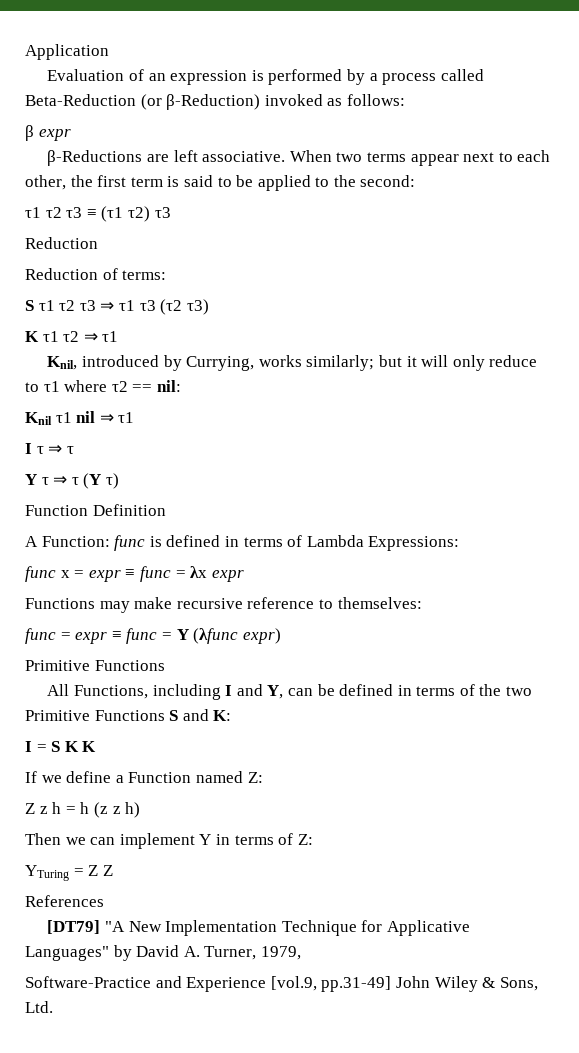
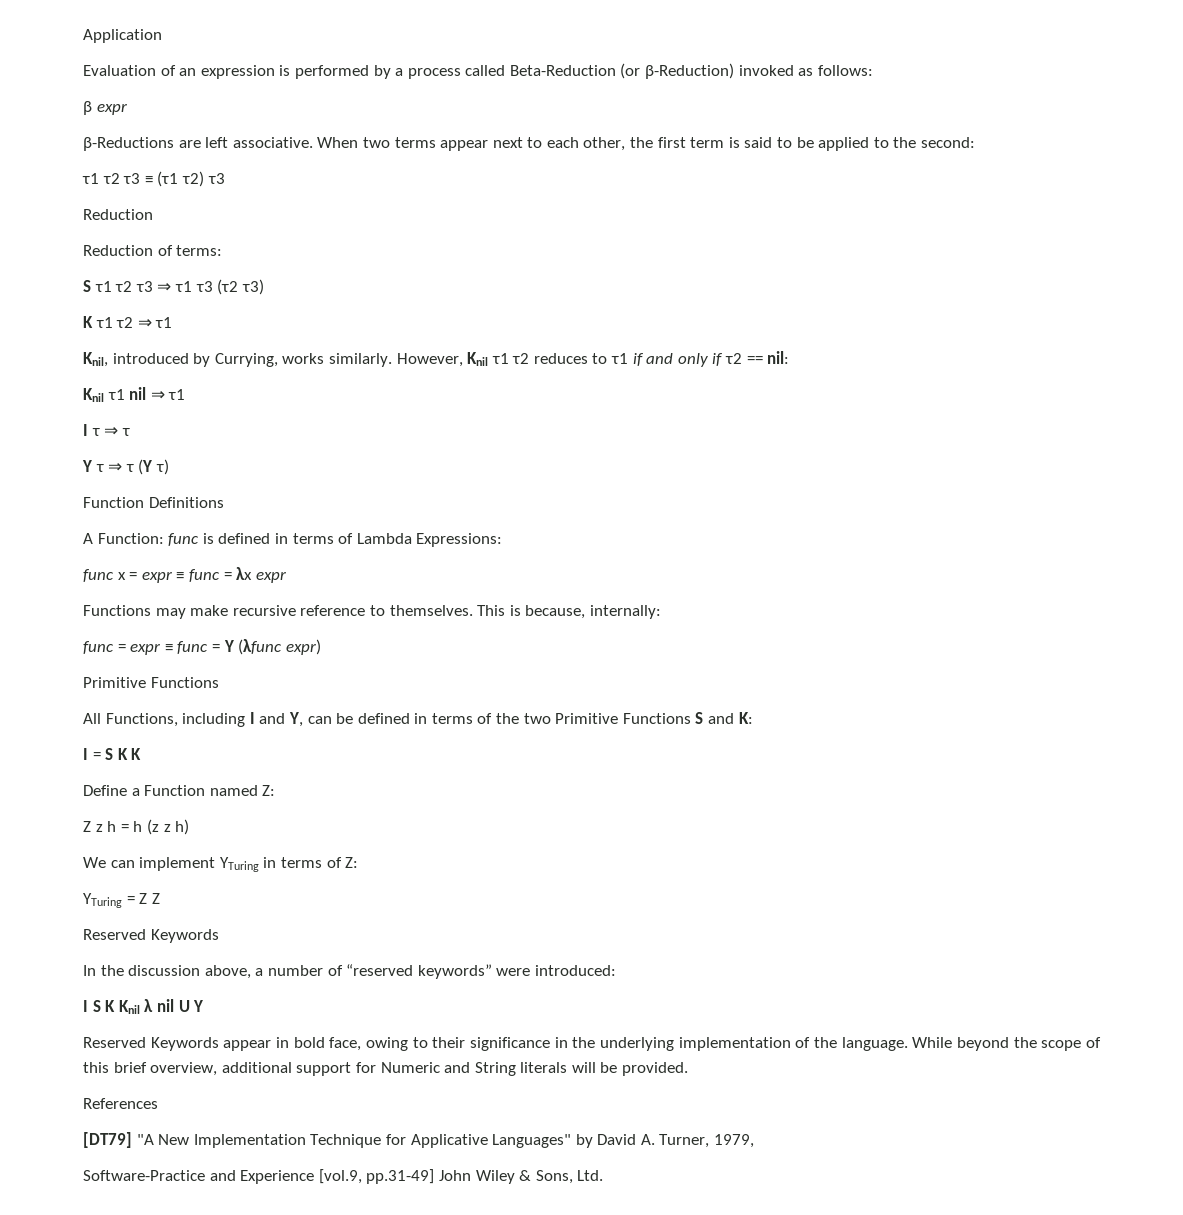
- Knil, introduced by Currying, works similarly; but it will only reduce to τ1 where τ2 == nil:
+ Knil, introduced by Currying, works similarly. However, Knil τ1 τ2 reduces to τ1 if and only if τ2 == nil:
- Function Definition
+ Function Definitions
- Functions may make recursive reference to themselves:
+ Functions may make recursive reference to themselves. This is because, internally:
- If we define a Function named Z:
+ Define a Function named Z:
- Then we can implement Y in terms of Z:
+ We can implement YTuring in terms of Z:
  YTuring = Z Z
+ Reserved Keywords
+ In the discussion above, a number of “reserved keywords” were introduced:
+ I S K Knil λ nil U Y
+ Reserved Keywords appear in bold face, owing to their significance in the underlying implementation of the language. While beyond the scope of this brief overview, additional support for Numeric and String literals will be provided.

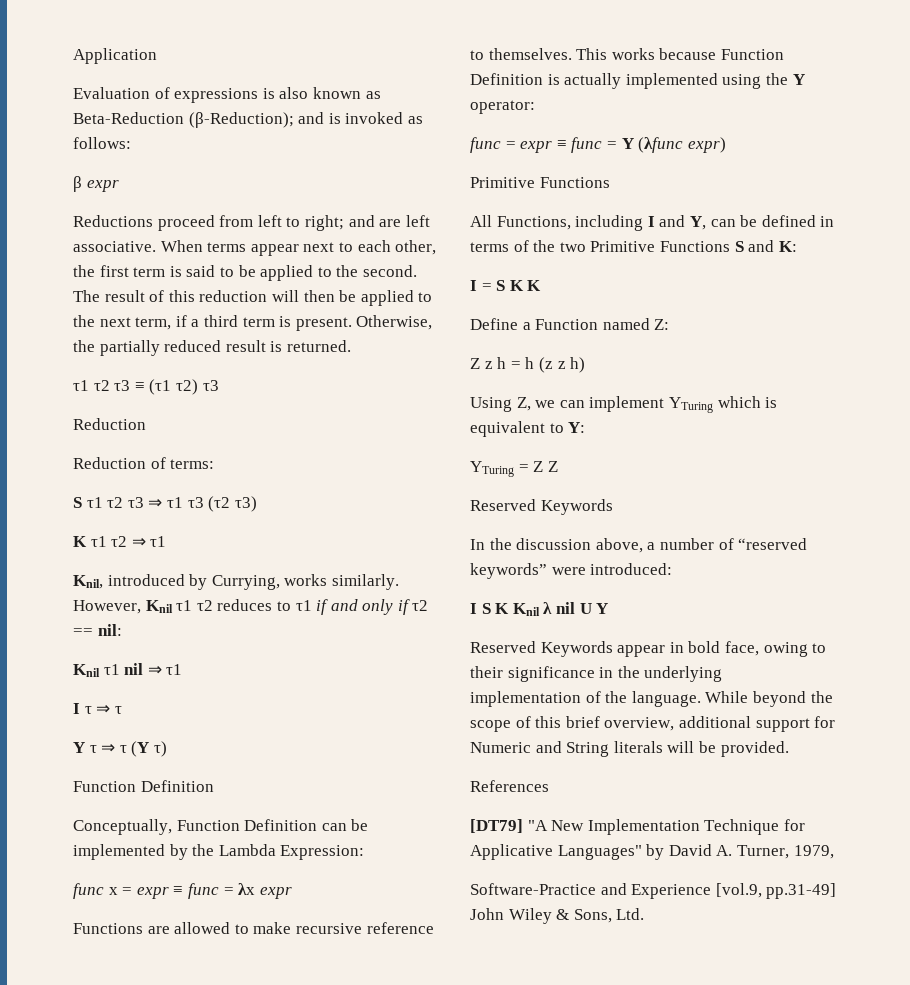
- Evaluation of an expression is performed by a process called Beta-Reduction (or β-Reduction) invoked as follows:
+ Evaluation of expressions is also known as Beta-Reduction (β-Reduction); and is invoked as follows:
- β-Reductions are left associative.
+ Reductions proceed from left to right; and are left associative.
- When two terms appear next to each other, the first term is said to be applied to the second:
+ When terms appear next to each other, the first term is said to be applied to the second. The result of this reduction will then be applied to the next term, if a third term is present. Otherwise, the partially reduced result is returned.
  Y τ ⇒ τ (Y τ)
- Function Definitions
- A Function: func is defined in terms of Lambda Expressions:
+ Function Definition
+ Conceptually, Function Definition can be implemented by the Lambda Expression:
- Functions may make recursive reference to themselves.
+ Functions are allowed to make recursive reference to themselves.
- This is because, internally:
+ This works because Function Definition is actually implemented using the Y operator:
- We can implement YTuring in terms of Z:
+ Using Z, we can implement YTuring which is equivalent to Y:

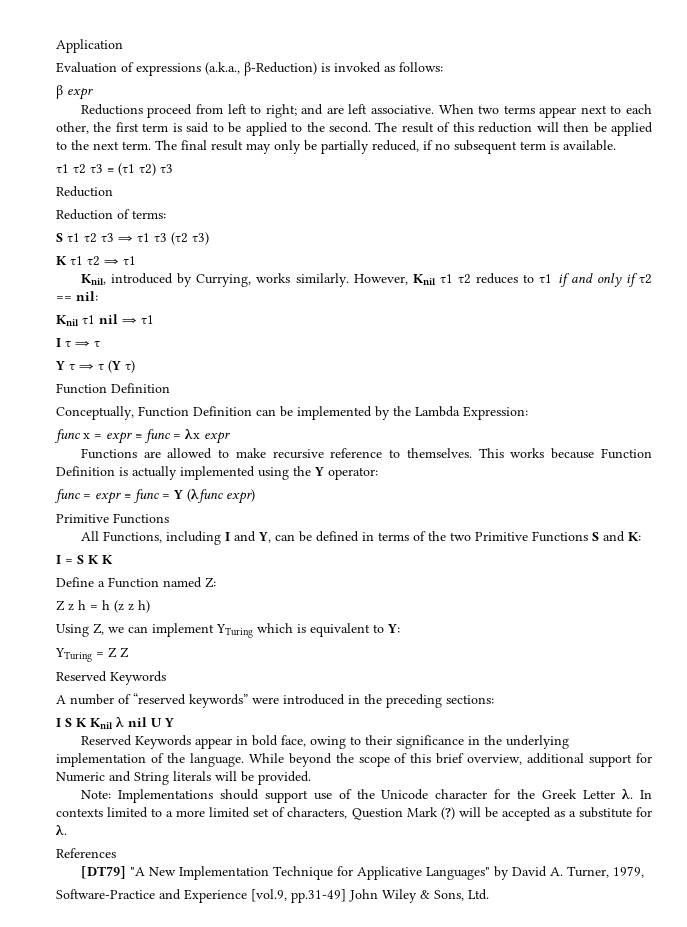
- Evaluation of expressions is also known as Beta-Reduction (β-Reduction); and is invoked as follows:
+ Evaluation of expressions (a.k.a., β-Reduction) is invoked as follows:
- When terms appear next to each other, the first term is said to be applied to the second.
+ When two terms appear next to each other, the first term is said to be applied to the second.
- The result of this reduction will then be applied to the next term, if a third term is present. Otherwise, the partially reduced result is returned.
+ The result of this reduction will then be applied to the next term. The final result may only be partially reduced, if no subsequent term is available.
- In the discussion above, a number of “reserved keywords” were introduced:
+ A number of “reserved keywords” were introduced in the preceding sections:
+ Note: Implementations should support use of the Unicode character for the Greek Letter λ. In contexts limited to a more limited set of characters, Question Mark (?) will be accepted as a substitute for λ.

